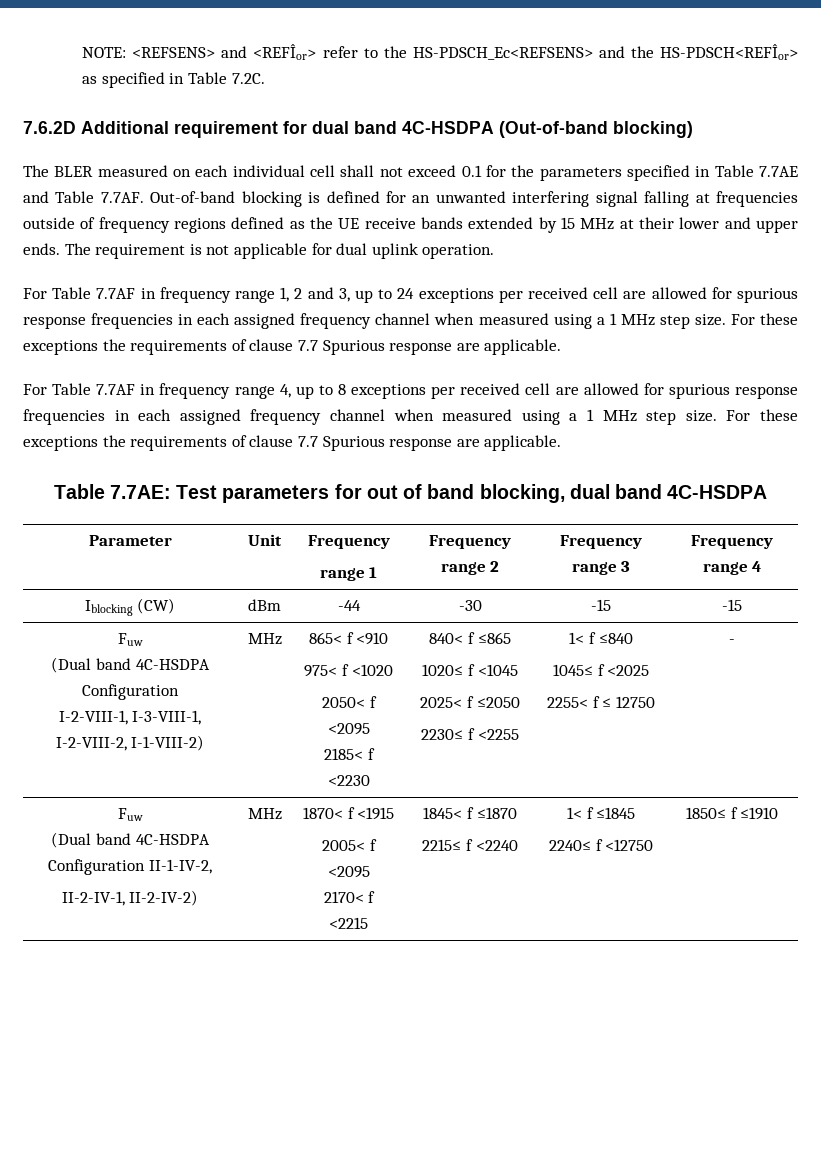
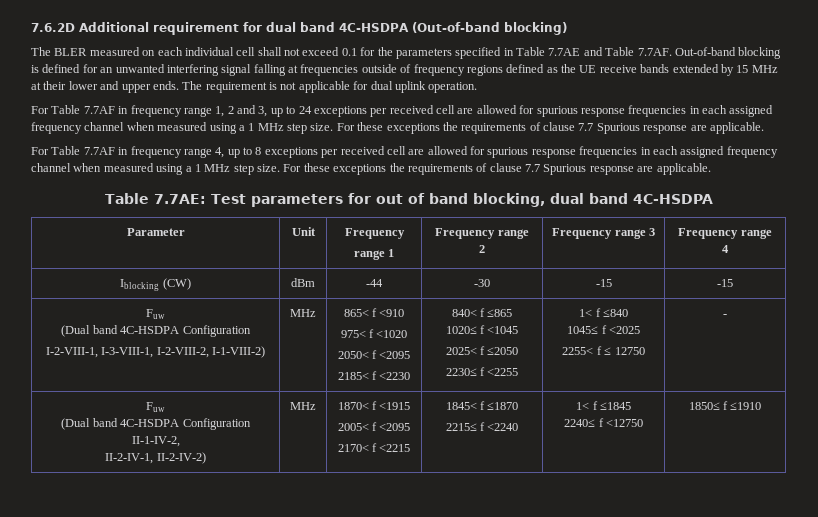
- NOTE: <REFSENS> and <REFÎor> refer to the HS-PDSCH_Ec<REFSENS> and the HS-PDSCH<REFÎor> as specified in Table 7.2C.

